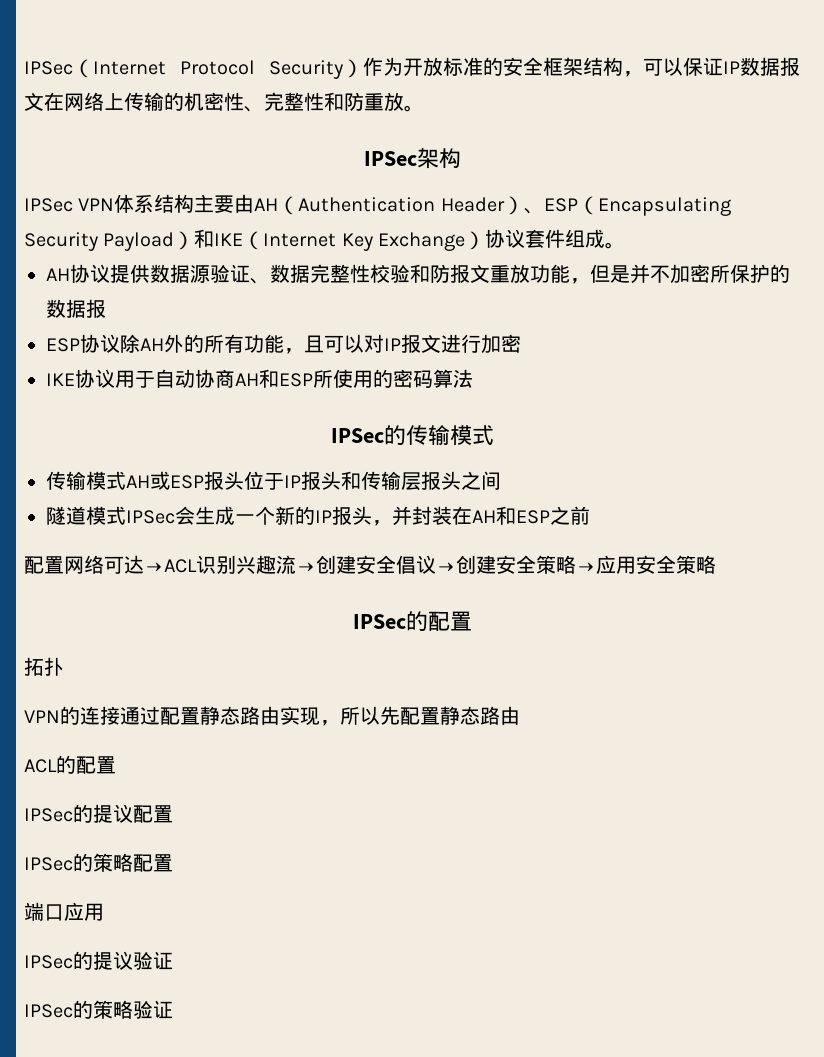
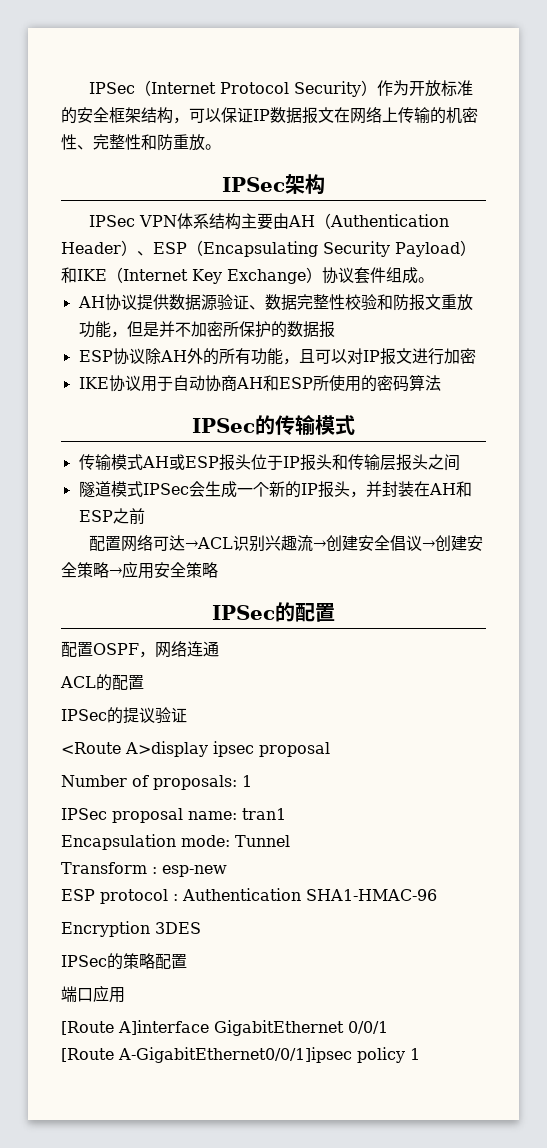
- 拓扑
- VPN的连接通过配置静态路由实现，所以先配置静态路由
+ 配置OSPF，网络连通
- IPSec的提议配置
+ IPSec的提议验证
+ <Route A>display ipsec proposal
+ Number of proposals: 1
+ IPSec proposal name: tran1
+ Encapsulation mode: Tunnel
+ Transform : esp-new
+ ESP protocol : Authentication SHA1-HMAC-96
+ Encryption 3DES
- IPSec的提议验证
- IPSec的策略验证
+ [Route A]interface GigabitEthernet 0/0/1
+ [Route A-GigabitEthernet0/0/1]ipsec policy 1

